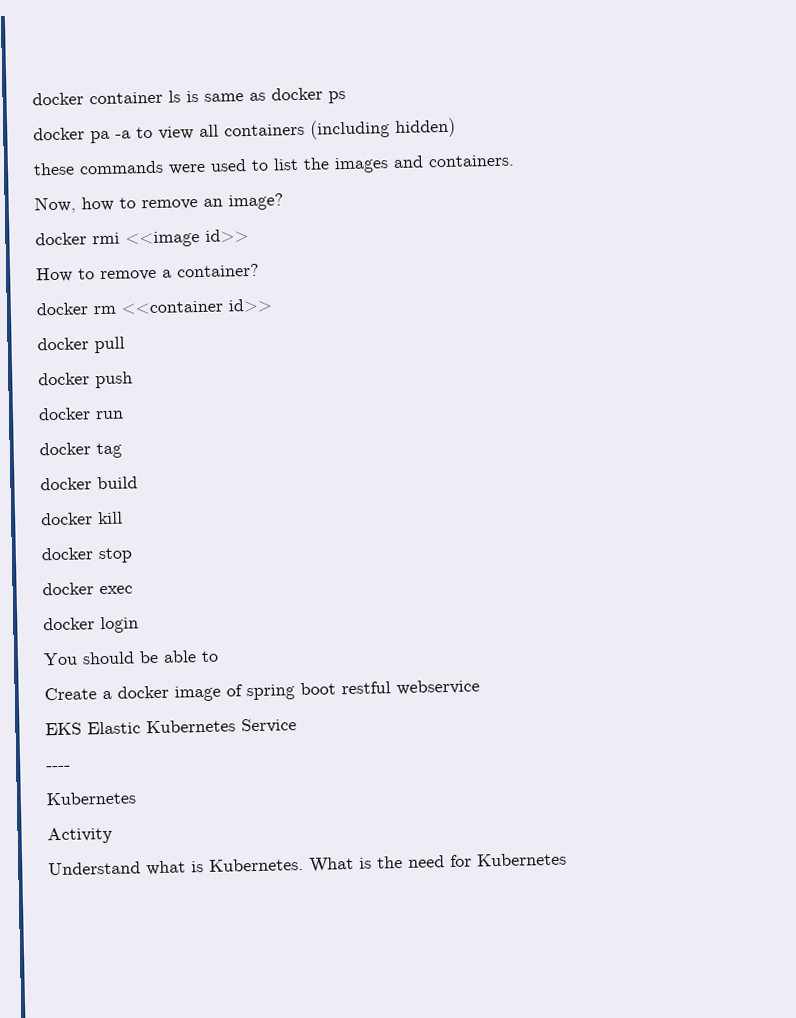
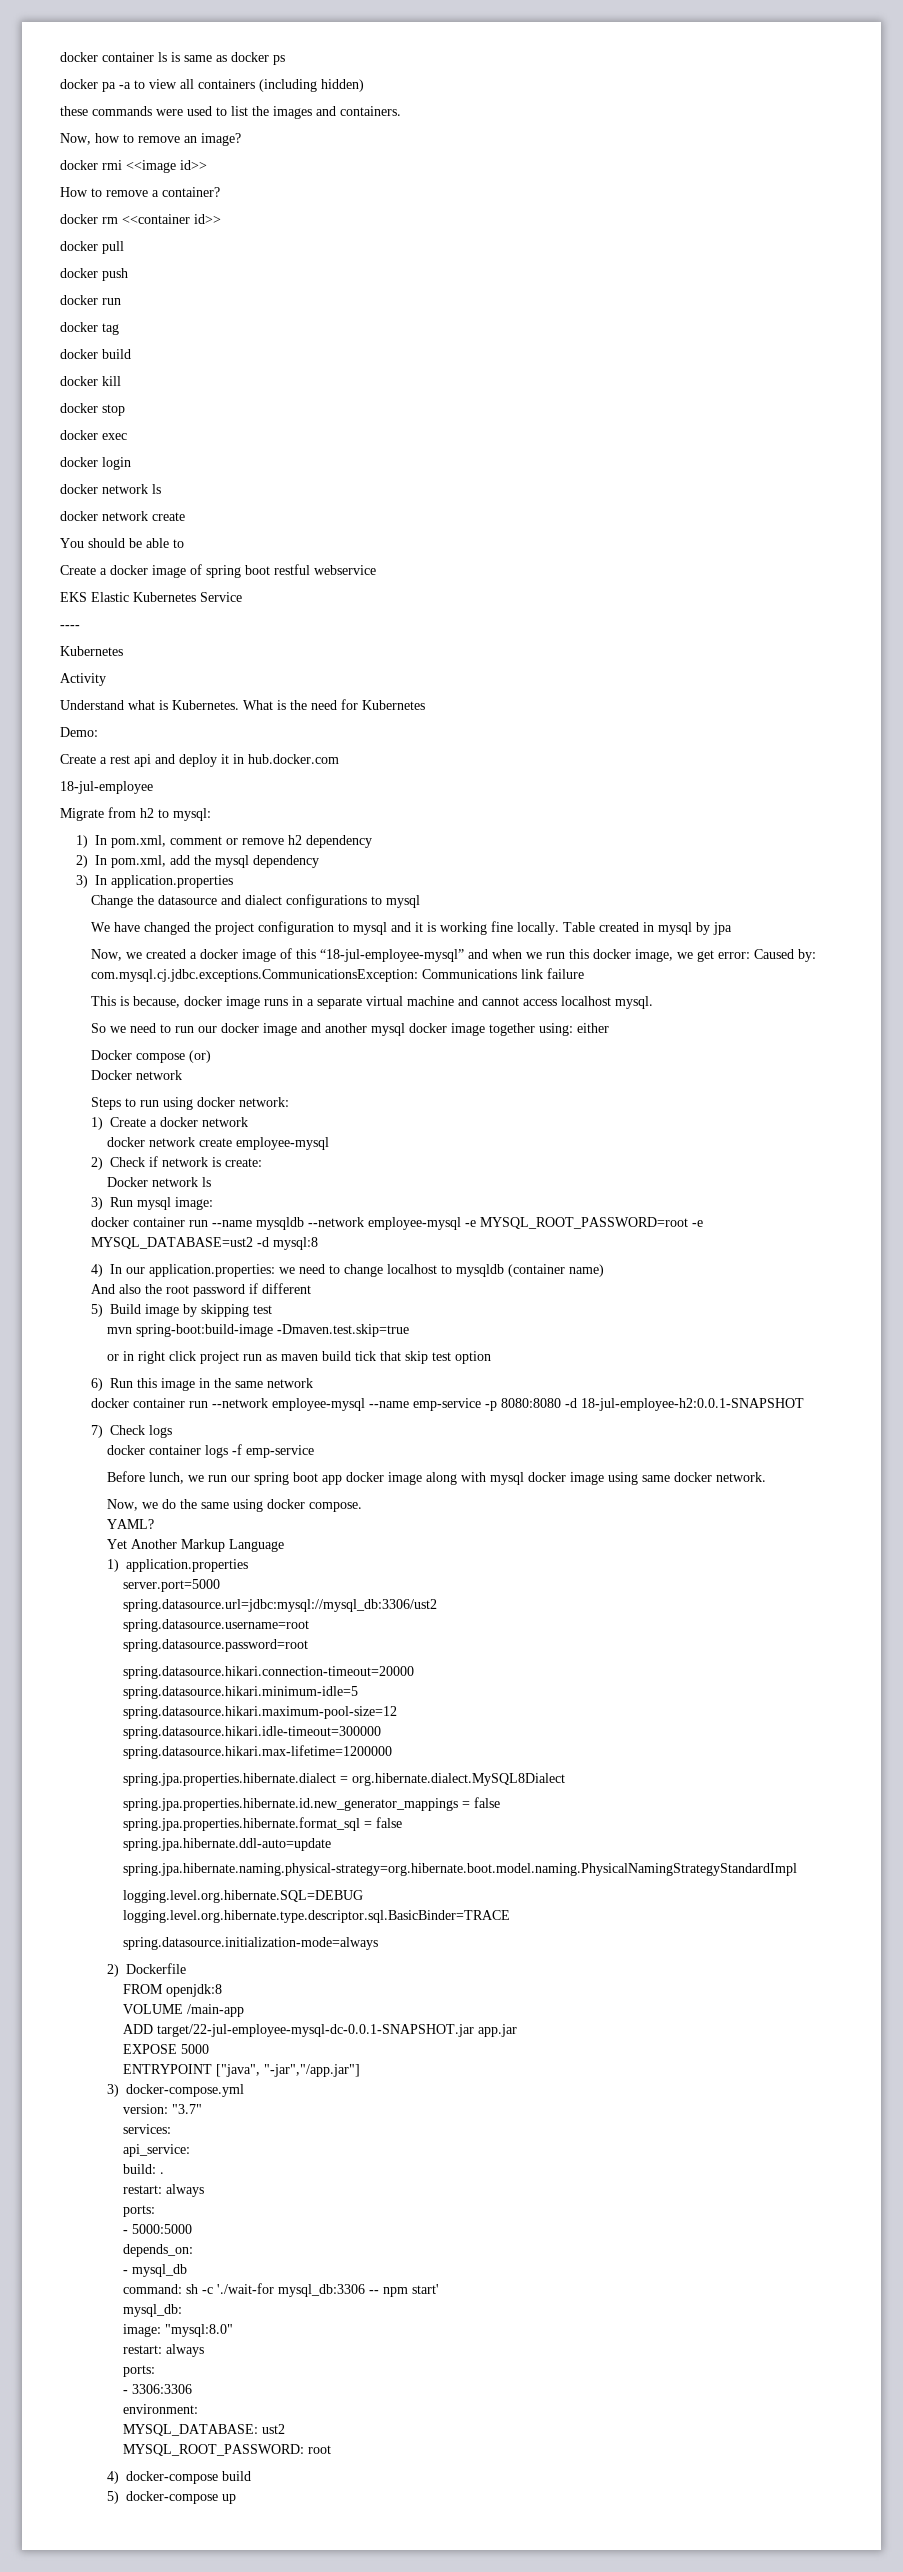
+ docker network ls
+ docker network create
+ Demo:
+ Create a rest api and deploy it in hub.docker.com
+ 18-jul-employee
+ Migrate from h2 to mysql:
+ 1) In pom.xml, comment or remove h2 dependency
+ 2) In pom.xml, add the mysql dependency
+ 3) In application.properties
+ Change the datasource and dialect configurations to mysql
+ We have changed the project configuration to mysql and it is working fine locally. Table created in mysql by jpa
+ Now, we created a docker image of this “18-jul-employee-mysql” and when we run this docker image, we get error: Caused by: com.mysql.cj.jdbc.exceptions.CommunicationsException: Communications link failure
+ This is because, docker image runs in a separate virtual machine and cannot access localhost mysql.
+ So we need to run our docker image and another mysql docker image together using: either
+ Docker compose (or)
+ Docker network
+ Steps to run using docker network:
+ 1) Create a docker network
+ docker network create employee-mysql
+ 2) Check if network is create:
+ Docker network ls
+ 3) Run mysql image:
+ docker container run --name mysqldb --network employee-mysql -e MYSQL_ROOT_PASSWORD=root -e MYSQL_DATABASE=ust2 -d mysql:8
+ 4) In our application.properties: we need to change localhost to mysqldb (container name)
+ And also the root password if different
+ 5) Build image by skipping test
+ mvn spring-boot:build-image -Dmaven.test.skip=true
+ or in right click project run as maven build tick that skip test option
+ 6) Run this image in the same network
+ docker container run --network employee-mysql --name emp-service -p 8080:8080 -d 18-jul-employee-h2:0.0.1-SNAPSHOT
+ 7) Check logs
+ docker container logs -f emp-service
+ Before lunch, we run our spring boot app docker image along with mysql docker image using same docker network.
+ Now, we do the same using docker compose.
+ YAML?
+ Yet Another Markup Language
+ 1) application.properties
+ server.port=5000
+ spring.datasource.url=jdbc:mysql://mysql_db:3306/ust2
+ spring.datasource.username=root
+ spring.datasource.password=root
+ spring.datasource.hikari.connection-timeout=20000
+ spring.datasource.hikari.minimum-idle=5
+ spring.datasource.hikari.maximum-pool-size=12
+ spring.datasource.hikari.idle-timeout=300000
+ spring.datasource.hikari.max-lifetime=1200000
+ spring.jpa.properties.hibernate.dialect = org.hibernate.dialect.MySQL8Dialect
+ spring.jpa.properties.hibernate.id.new_generator_mappings = false
+ spring.jpa.properties.hibernate.format_sql = false
+ spring.jpa.hibernate.ddl-auto=update
+ spring.jpa.hibernate.naming.physical-strategy=org.hibernate.boot.model.naming.PhysicalNamingStrategyStandardImpl
+ logging.level.org.hibernate.SQL=DEBUG
+ logging.level.org.hibernate.type.descriptor.sql.BasicBinder=TRACE
+ spring.datasource.initialization-mode=always
+ 2) Dockerfile
+ FROM openjdk:8
+ VOLUME /main-app
+ ADD target/22-jul-employee-mysql-dc-0.0.1-SNAPSHOT.jar app.jar
+ EXPOSE 5000
+ ENTRYPOINT ["java", "-jar","/app.jar"]
+ 3) docker-compose.yml
+ version: "3.7"
+ services:
+ api_service:
+ build: .
+ restart: always
+ ports:
+ - 5000:5000
+ depends_on:
+ - mysql_db
+ command: sh -c './wait-for mysql_db:3306 -- npm start'
+ mysql_db:
+ image: "mysql:8.0"
+ restart: always
+ ports:
+ - 3306:3306
+ environment:
+ MYSQL_DATABASE: ust2
+ MYSQL_ROOT_PASSWORD: root
+ 4) docker-compose build
+ 5) docker-compose up

